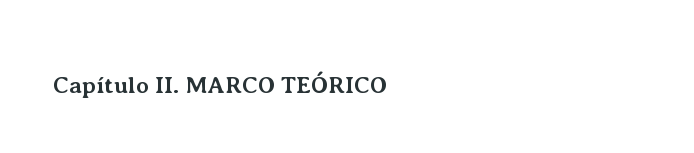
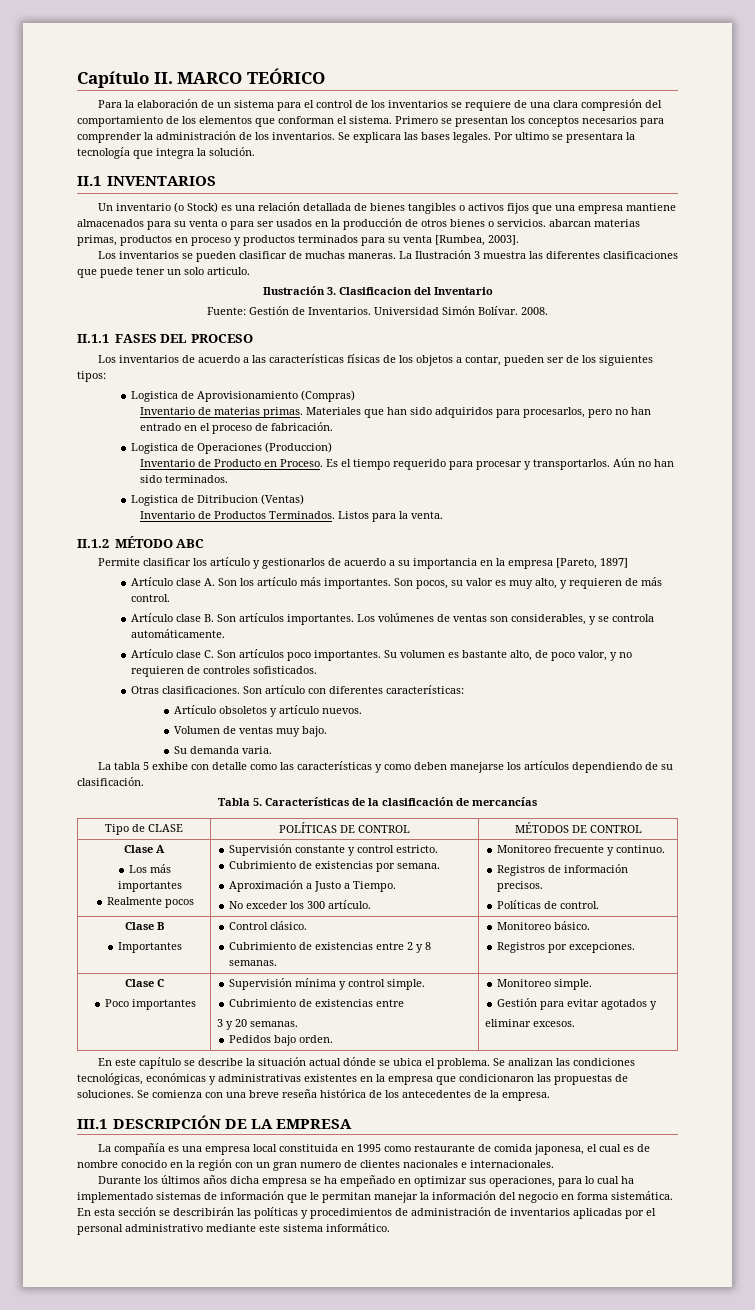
+ Para la elaboración de un sistema para el control de los inventarios se requiere de una clara compresión del comportamiento de los elementos que conforman el sistema. Primero se presentan los conceptos necesarios para comprender la administración de los inventarios. Se explicara las bases legales. Por ultimo se presentara la tecnología que integra la solución.
+ II.1 INVENTARIOS
+ Un inventario (o Stock) es una relación detallada de bienes tangibles o activos fijos que una empresa mantiene almacenados para su venta o para ser usados en la producción de otros bienes o servicios. abarcan materias primas, productos en proceso y productos terminados para su venta [Rumbea, 2003].
+ Los inventarios se pueden clasificar de muchas maneras. La Ilustración 3 muestra las diferentes clasificaciones que puede tener un solo articulo.
+ Ilustración 3. Clasificacion del Inventario
+ Fuente: Gestión de Inventarios. Universidad Simón Bolívar. 2008.
+ II.1.1 FASES DEL PROCESO
+ Los inventarios de acuerdo a las características físicas de los objetos a contar, pueden ser de los siguientes tipos:
+ Logistica de Aprovisionamiento (Compras)
+ Inventario de materias primas. Materiales que han sido adquiridos para procesarlos, pero no han entrado en el proceso de fabricación.
+ Logistica de Operaciones (Produccion)
+ Inventario de Producto en Proceso. Es el tiempo requerido para procesar y transportarlos. Aún no han sido terminados.
+ Logistica de Ditribucion (Ventas)
+ Inventario de Productos Terminados. Listos para la venta.
+ II.1.2 MÉTODO ABC
+ Permite clasificar los artículo y gestionarlos de acuerdo a su importancia en la empresa [Pareto, 1897]
+ Artículo clase A. Son los artículo más importantes. Son pocos, su valor es muy alto, y requieren de más control.
+ Artículo clase B. Son artículos importantes. Los volúmenes de ventas son considerables, y se controla automáticamente.
+ Artículo clase C. Son artículos poco importantes. Su volumen es bastante alto, de poco valor, y no requieren de controles sofisticados.
+ Otras clasificaciones. Son artículo con diferentes características:
+ Artículo obsoletos y artículo nuevos.
+ Volumen de ventas muy bajo.
+ Su demanda varia.
+ La tabla 5 exhibe con detalle como las características y como deben manejarse los artículos dependiendo de su clasificación.
+ Tabla 5. Características de la clasificación de mercancías
+ Tipo de CLASE | POLÍTICAS DE CONTROL | MÉTODOS DE CONTROL
+ Clase A
+ Los más importantes
+ Realmente pocos | Supervisión constante y control estricto.
+ Cubrimiento de existencias por semana.
+ Aproximación a Justo a Tiempo.
+ No exceder los 300 artículo. | Monitoreo frecuente y continuo.
+ Registros de información precisos.
+ Políticas de control.
+ Clase B
+ Importantes | Control clásico.
+ Cubrimiento de existencias entre 2 y 8 semanas. | Monitoreo básico.
+ Registros por excepciones.
+ Clase C
+ Poco importantes | Supervisión mínima y control simple.
+ Cubrimiento de existencias entre
+ 3 y 20 semanas.
+ Pedidos bajo orden. | Monitoreo simple.
+ Gestión para evitar agotados y
+ eliminar excesos.
+ En este capítulo se describe la situación actual dónde se ubica el problema. Se analizan las condiciones tecnológicas, económicas y administrativas existentes en la empresa que condicionaron las propuestas de soluciones. Se comienza con una breve reseña histórica de los antecedentes de la empresa.
+ III.1 DESCRIPCIÓN DE LA EMPRESA
+ La compañía es una empresa local constituida en 1995 como restaurante de comida japonesa, el cual es de nombre conocido en la región con un gran numero de clientes nacionales e internacionales.
+ Durante los últimos años dicha empresa se ha empeñado en optimizar sus operaciones, para lo cual ha implementado sistemas de información que le permitan manejar la información del negocio en forma sistemática. En esta sección se describirán las políticas y procedimientos de administración de inventarios aplicadas por el personal administrativo mediante este sistema informático.

